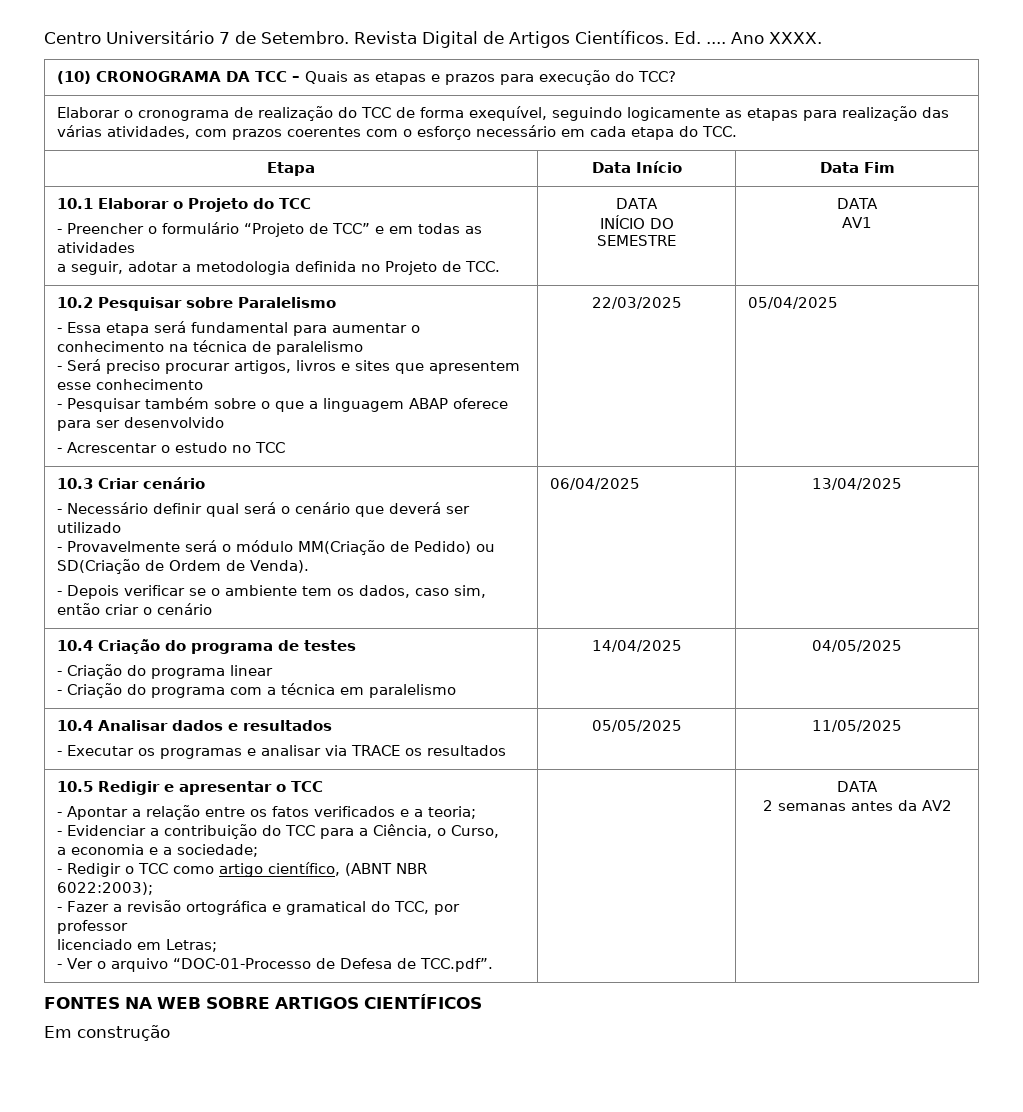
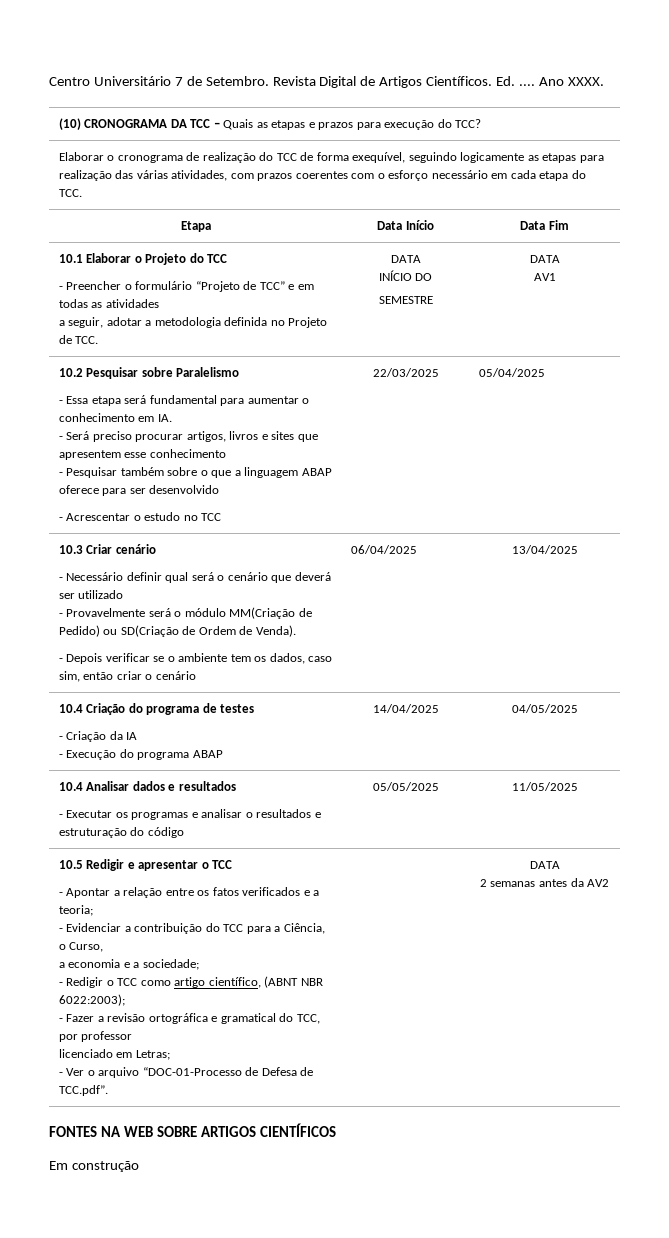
- - Essa etapa será fundamental para aumentar o conhecimento na técnica de paralelismo
+ - Essa etapa será fundamental para aumentar o conhecimento em IA.
  10.4 Criação do programa de testes
- - Criação do programa linear
- - Criação do programa com a técnica em paralelismo | 14/04/2025 | 04/05/2025
+ - Criação da IA
+ - Execução do programa ABAP | 14/04/2025 | 04/05/2025
  10.4 Analisar dados e resultados
- - Executar os programas e analisar via TRACE os resultados | 05/05/2025 | 11/05/2025
+ - Executar os programas e analisar o resultados e estruturação do código | 05/05/2025 | 11/05/2025

